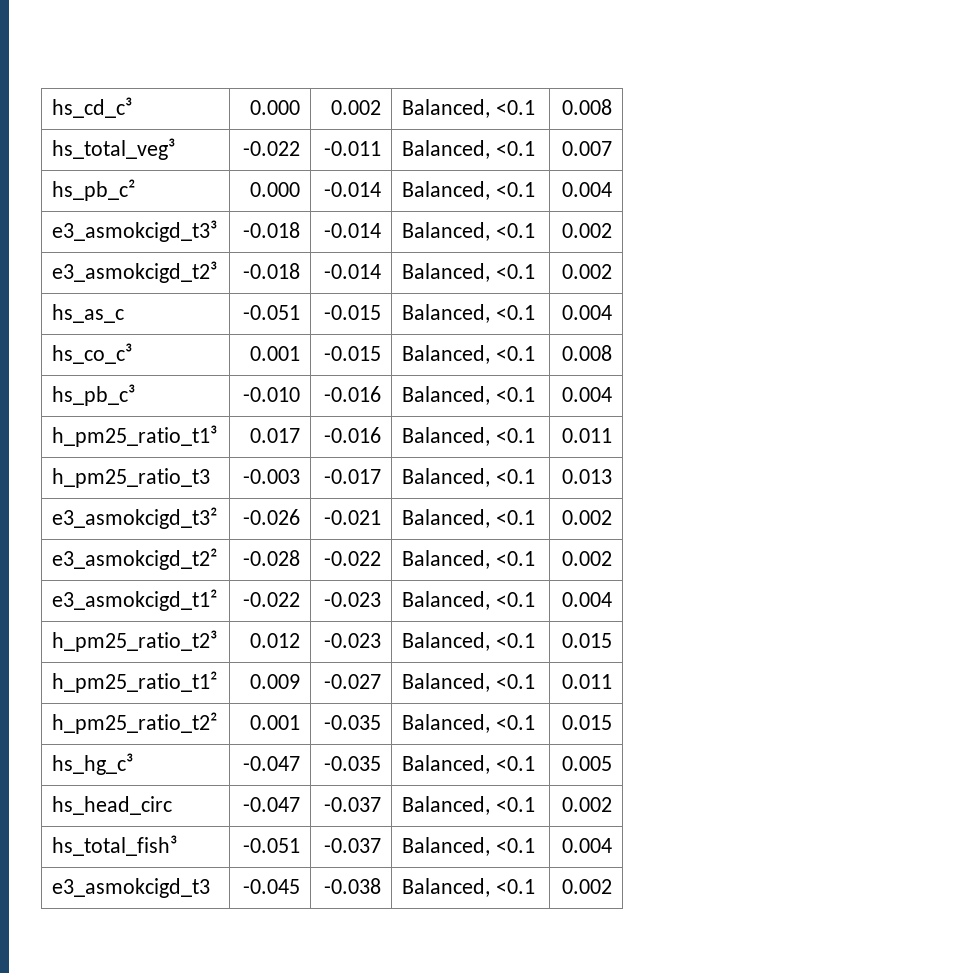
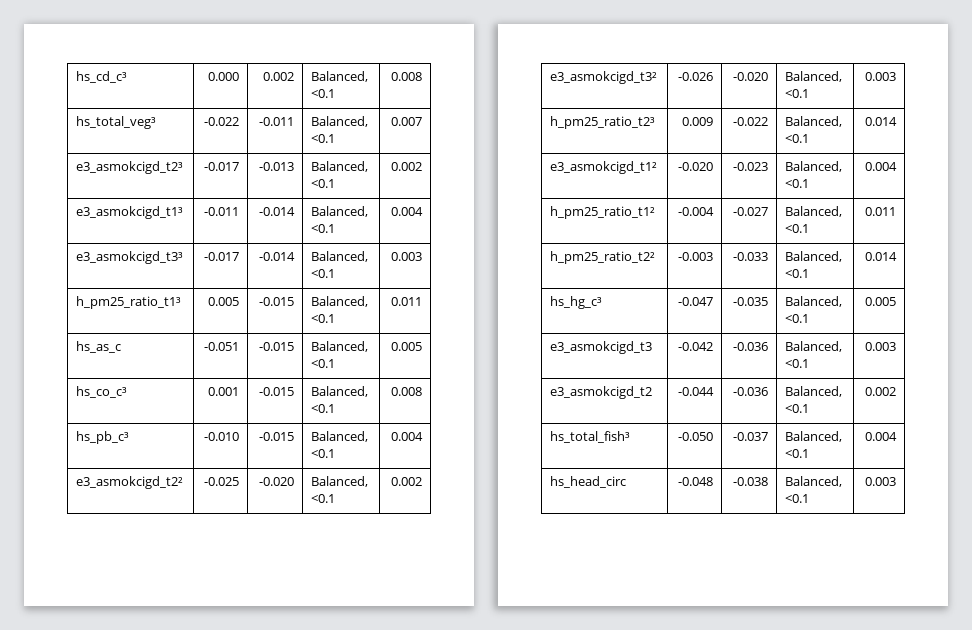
- hs_pb_c² | 0.000 | -0.014 | Balanced, <0.1 | 0.004
+ e3_asmokcigd_t2³ | -0.017 | -0.013 | Balanced, <0.1 | 0.002
+ e3_asmokcigd_t1³ | -0.011 | -0.014 | Balanced, <0.1 | 0.004
- e3_asmokcigd_t3³ | -0.018 | -0.014 | Balanced, <0.1 | 0.002
- e3_asmokcigd_t2³ | -0.018 | -0.014 | Balanced, <0.1 | 0.002
+ e3_asmokcigd_t3³ | -0.017 | -0.014 | Balanced, <0.1 | 0.003
+ h_pm25_ratio_t1³ | 0.005 | -0.015 | Balanced, <0.1 | 0.011
- hs_as_c | -0.051 | -0.015 | Balanced, <0.1 | 0.004
+ hs_as_c | -0.051 | -0.015 | Balanced, <0.1 | 0.005
- hs_pb_c³ | -0.010 | -0.016 | Balanced, <0.1 | 0.004
- h_pm25_ratio_t1³ | 0.017 | -0.016 | Balanced, <0.1 | 0.011
- h_pm25_ratio_t3 | -0.003 | -0.017 | Balanced, <0.1 | 0.013
- e3_asmokcigd_t3² | -0.026 | -0.021 | Balanced, <0.1 | 0.002
- e3_asmokcigd_t2² | -0.028 | -0.022 | Balanced, <0.1 | 0.002
+ hs_pb_c³ | -0.010 | -0.015 | Balanced, <0.1 | 0.004
+ e3_asmokcigd_t2² | -0.025 | -0.020 | Balanced, <0.1 | 0.002
+ e3_asmokcigd_t3² | -0.026 | -0.020 | Balanced, <0.1 | 0.003
+ h_pm25_ratio_t2³ | 0.009 | -0.022 | Balanced, <0.1 | 0.014
- e3_asmokcigd_t1² | -0.022 | -0.023 | Balanced, <0.1 | 0.004
+ e3_asmokcigd_t1² | -0.020 | -0.023 | Balanced, <0.1 | 0.004
- h_pm25_ratio_t2³ | 0.012 | -0.023 | Balanced, <0.1 | 0.015
- h_pm25_ratio_t1² | 0.009 | -0.027 | Balanced, <0.1 | 0.011
+ h_pm25_ratio_t1² | -0.004 | -0.027 | Balanced, <0.1 | 0.011
- h_pm25_ratio_t2² | 0.001 | -0.035 | Balanced, <0.1 | 0.015
+ h_pm25_ratio_t2² | -0.003 | -0.033 | Balanced, <0.1 | 0.014
- hs_head_circ | -0.047 | -0.037 | Balanced, <0.1 | 0.002
+ e3_asmokcigd_t3 | -0.042 | -0.036 | Balanced, <0.1 | 0.003
+ e3_asmokcigd_t2 | -0.044 | -0.036 | Balanced, <0.1 | 0.002
- hs_total_fish³ | -0.051 | -0.037 | Balanced, <0.1 | 0.004
+ hs_total_fish³ | -0.050 | -0.037 | Balanced, <0.1 | 0.004
- e3_asmokcigd_t3 | -0.045 | -0.038 | Balanced, <0.1 | 0.002
+ hs_head_circ | -0.048 | -0.038 | Balanced, <0.1 | 0.003

